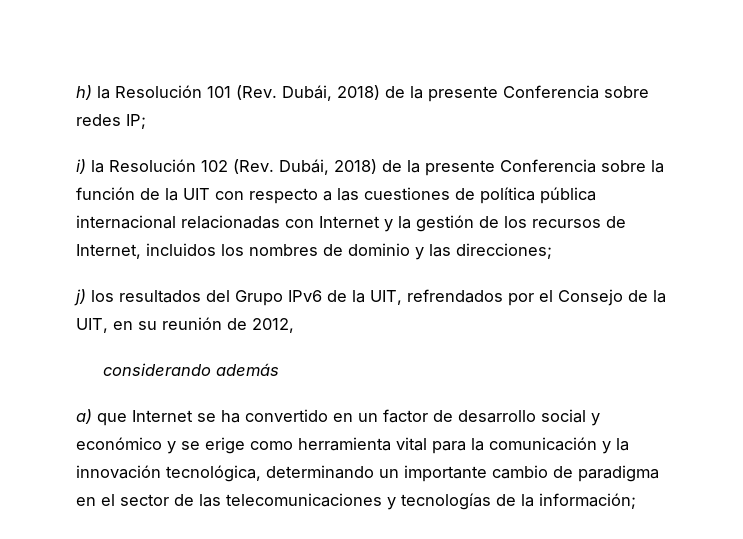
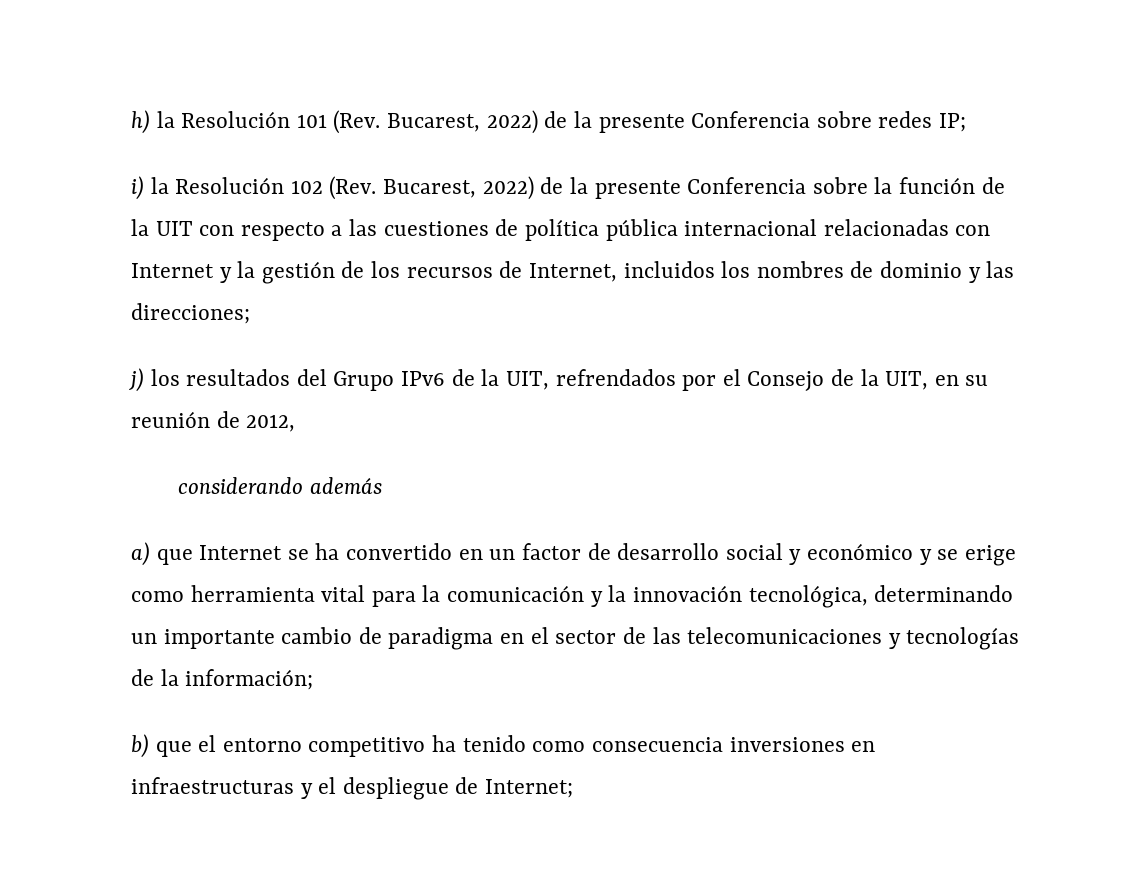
- h) la Resolución 101 (Rev. Dubái, 2018) de la presente Conferencia sobre redes IP;
+ h) la Resolución 101 (Rev. Bucarest, 2022) de la presente Conferencia sobre redes IP;
- i) la Resolución 102 (Rev. Dubái, 2018) de la presente Conferencia sobre la función de la UIT con respecto a las cuestiones de política pública internacional relacionadas con Internet y la gestión de los recursos de Internet, incluidos los nombres de dominio y las direcciones;
+ i) la Resolución 102 (Rev. Bucarest, 2022) de la presente Conferencia sobre la función de la UIT con respecto a las cuestiones de política pública internacional relacionadas con Internet y la gestión de los recursos de Internet, incluidos los nombres de dominio y las direcciones;
+ b) que el entorno competitivo ha tenido como consecuencia inversiones en infraestructuras y el despliegue de Internet;

